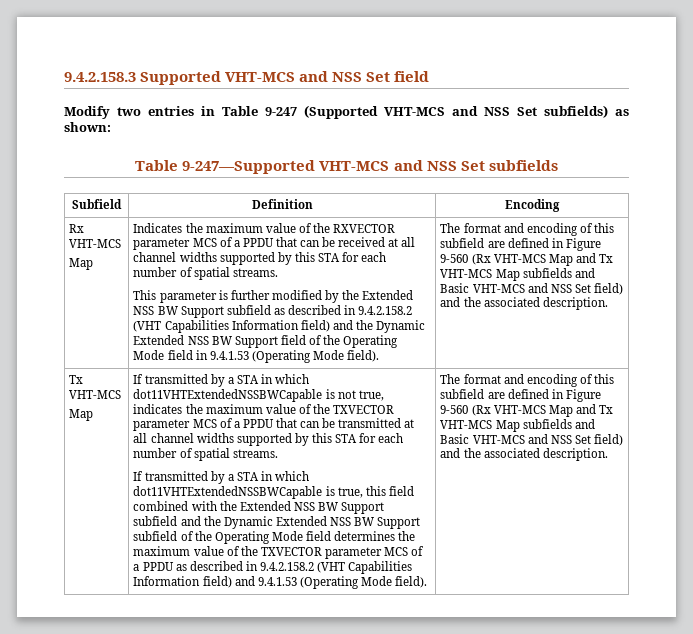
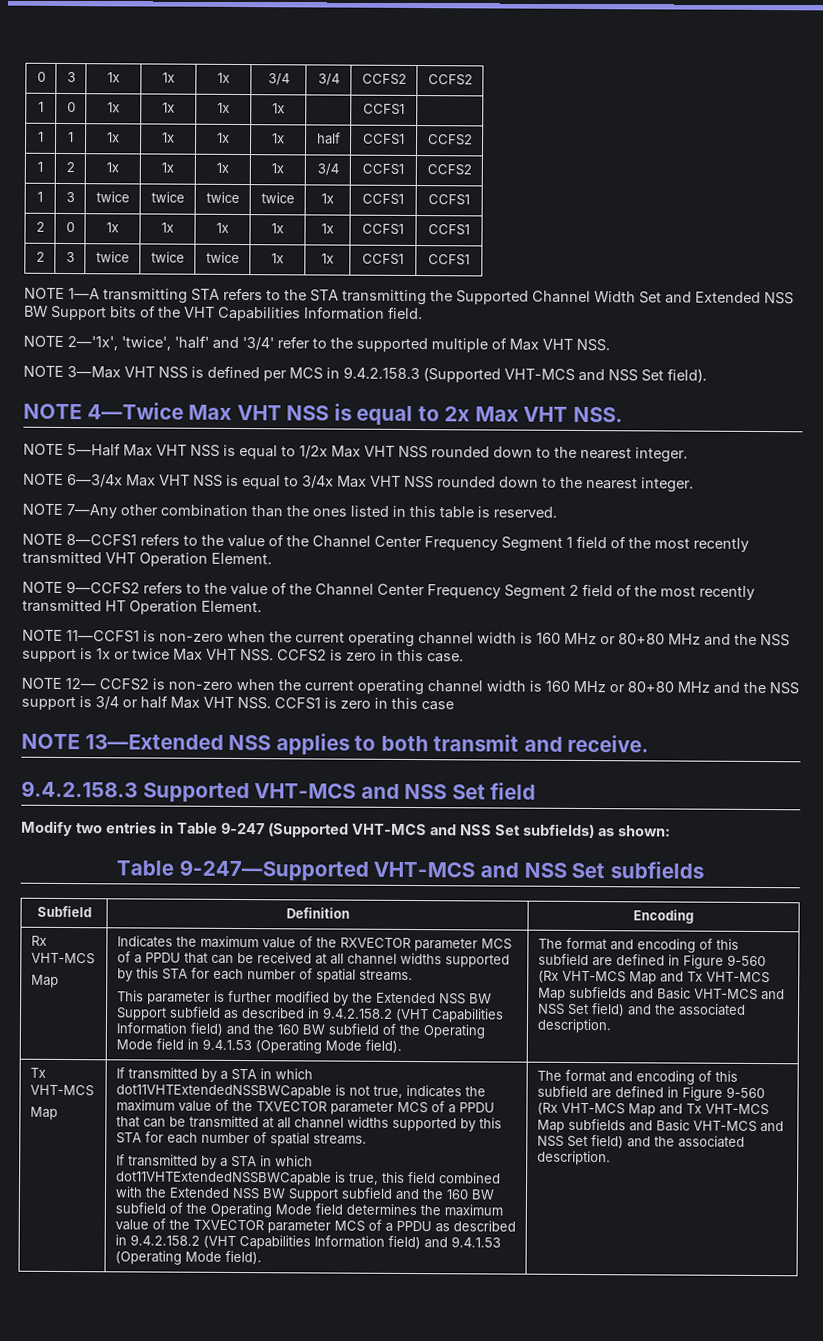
+ 0 | 3 | 1x | 1x | 1x | 3/4 | 3/4 | CCFS2 | CCFS2
+ 1 | 0 | 1x | 1x | 1x | 1x | | CCFS1 |
+ 1 | 1 | 1x | 1x | 1x | 1x | half | CCFS1 | CCFS2
+ 1 | 2 | 1x | 1x | 1x | 1x | 3/4 | CCFS1 | CCFS2
+ 1 | 3 | twice | twice | twice | twice | 1x | CCFS1 | CCFS1
+ 2 | 0 | 1x | 1x | 1x | 1x | 1x | CCFS1 | CCFS1
+ 2 | 3 | twice | twice | twice | 1x | 1x | CCFS1 | CCFS1
+ NOTE 1—A transmitting STA refers to the STA transmitting the Supported Channel Width Set and Extended NSS BW Support bits of the VHT Capabilities Information field.
+ NOTE 2—'1x', 'twice', 'half' and '3/4' refer to the supported multiple of Max VHT NSS.
+ NOTE 3—Max VHT NSS is defined per MCS in 9.4.2.158.3 (Supported VHT-MCS and NSS Set field).
+ NOTE 4—Twice Max VHT NSS is equal to 2x Max VHT NSS.
+ NOTE 5—Half Max VHT NSS is equal to 1/2x Max VHT NSS rounded down to the nearest integer.
+ NOTE 6—3/4x Max VHT NSS is equal to 3/4x Max VHT NSS rounded down to the nearest integer.
+ NOTE 7—Any other combination than the ones listed in this table is reserved.
+ NOTE 8—CCFS1 refers to the value of the Channel Center Frequency Segment 1 field of the most recently transmitted VHT Operation Element.
+ NOTE 9—CCFS2 refers to the value of the Channel Center Frequency Segment 2 field of the most recently transmitted HT Operation Element.
+ NOTE 11—CCFS1 is non-zero when the current operating channel width is 160 MHz or 80+80 MHz and the NSS support is 1x or twice Max VHT NSS. CCFS2 is zero in this case.
+ NOTE 12— CCFS2 is non-zero when the current operating channel width is 160 MHz or 80+80 MHz and the NSS support is 3/4 or half Max VHT NSS. CCFS1 is zero in this case
+ NOTE 13—Extended NSS applies to both transmit and receive.
- This parameter is further modified by the Extended NSS BW Support subfield as described in 9.4.2.158.2 (VHT Capabilities Information field) and the Dynamic Extended NSS BW Support field of the Operating Mode field in 9.4.1.53 (Operating Mode field).
+ This parameter is further modified by the Extended NSS BW Support subfield as described in 9.4.2.158.2 (VHT Capabilities Information field) and the 160 BW subfield of the Operating Mode field in 9.4.1.53 (Operating Mode field).
- If transmitted by a STA in which dot11VHTExtendedNSSBWCapable is true, this field combined with the Extended NSS BW Support subfield and the Dynamic Extended NSS BW Support subfield of the Operating Mode field determines the maximum value of the TXVECTOR parameter MCS of a PPDU as described in 9.4.2.158.2 (VHT Capabilities Information field) and 9.4.1.53 (Operating Mode field).
+ If transmitted by a STA in which dot11VHTExtendedNSSBWCapable is true, this field combined with the Extended NSS BW Support subfield and the 160 BW subfield of the Operating Mode field determines the maximum value of the TXVECTOR parameter MCS of a PPDU as described in 9.4.2.158.2 (VHT Capabilities Information field) and 9.4.1.53 (Operating Mode field).

